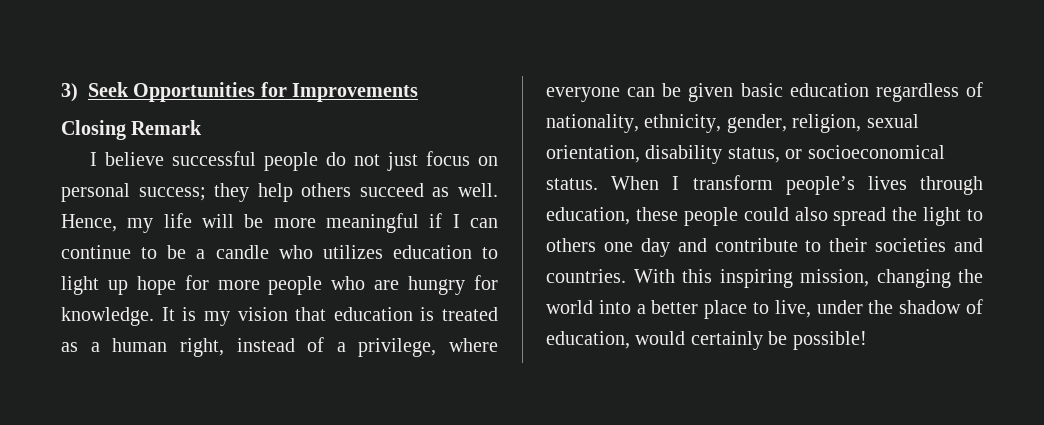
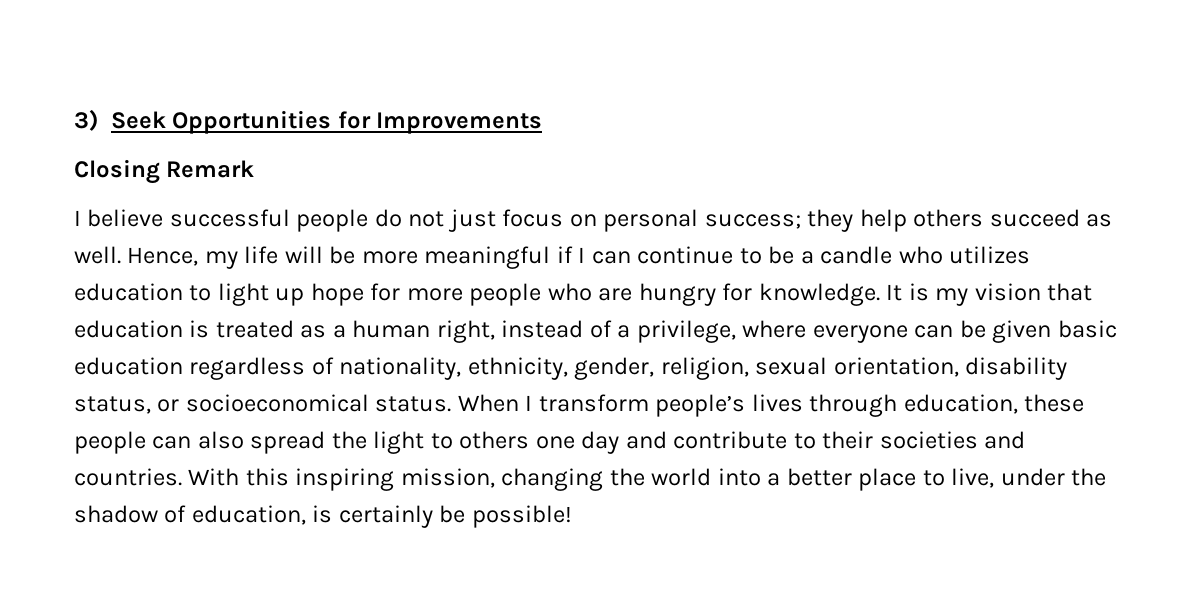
- When I transform people’s lives through education, these people could also spread the light to others one day and contribute to their societies and countries.
+ When I transform people’s lives through education, these people can also spread the light to others one day and contribute to their societies and countries.
- With this inspiring mission, changing the world into a better place to live, under the shadow of education, would certainly be possible!
+ With this inspiring mission, changing the world into a better place to live, under the shadow of education, is certainly be possible!

